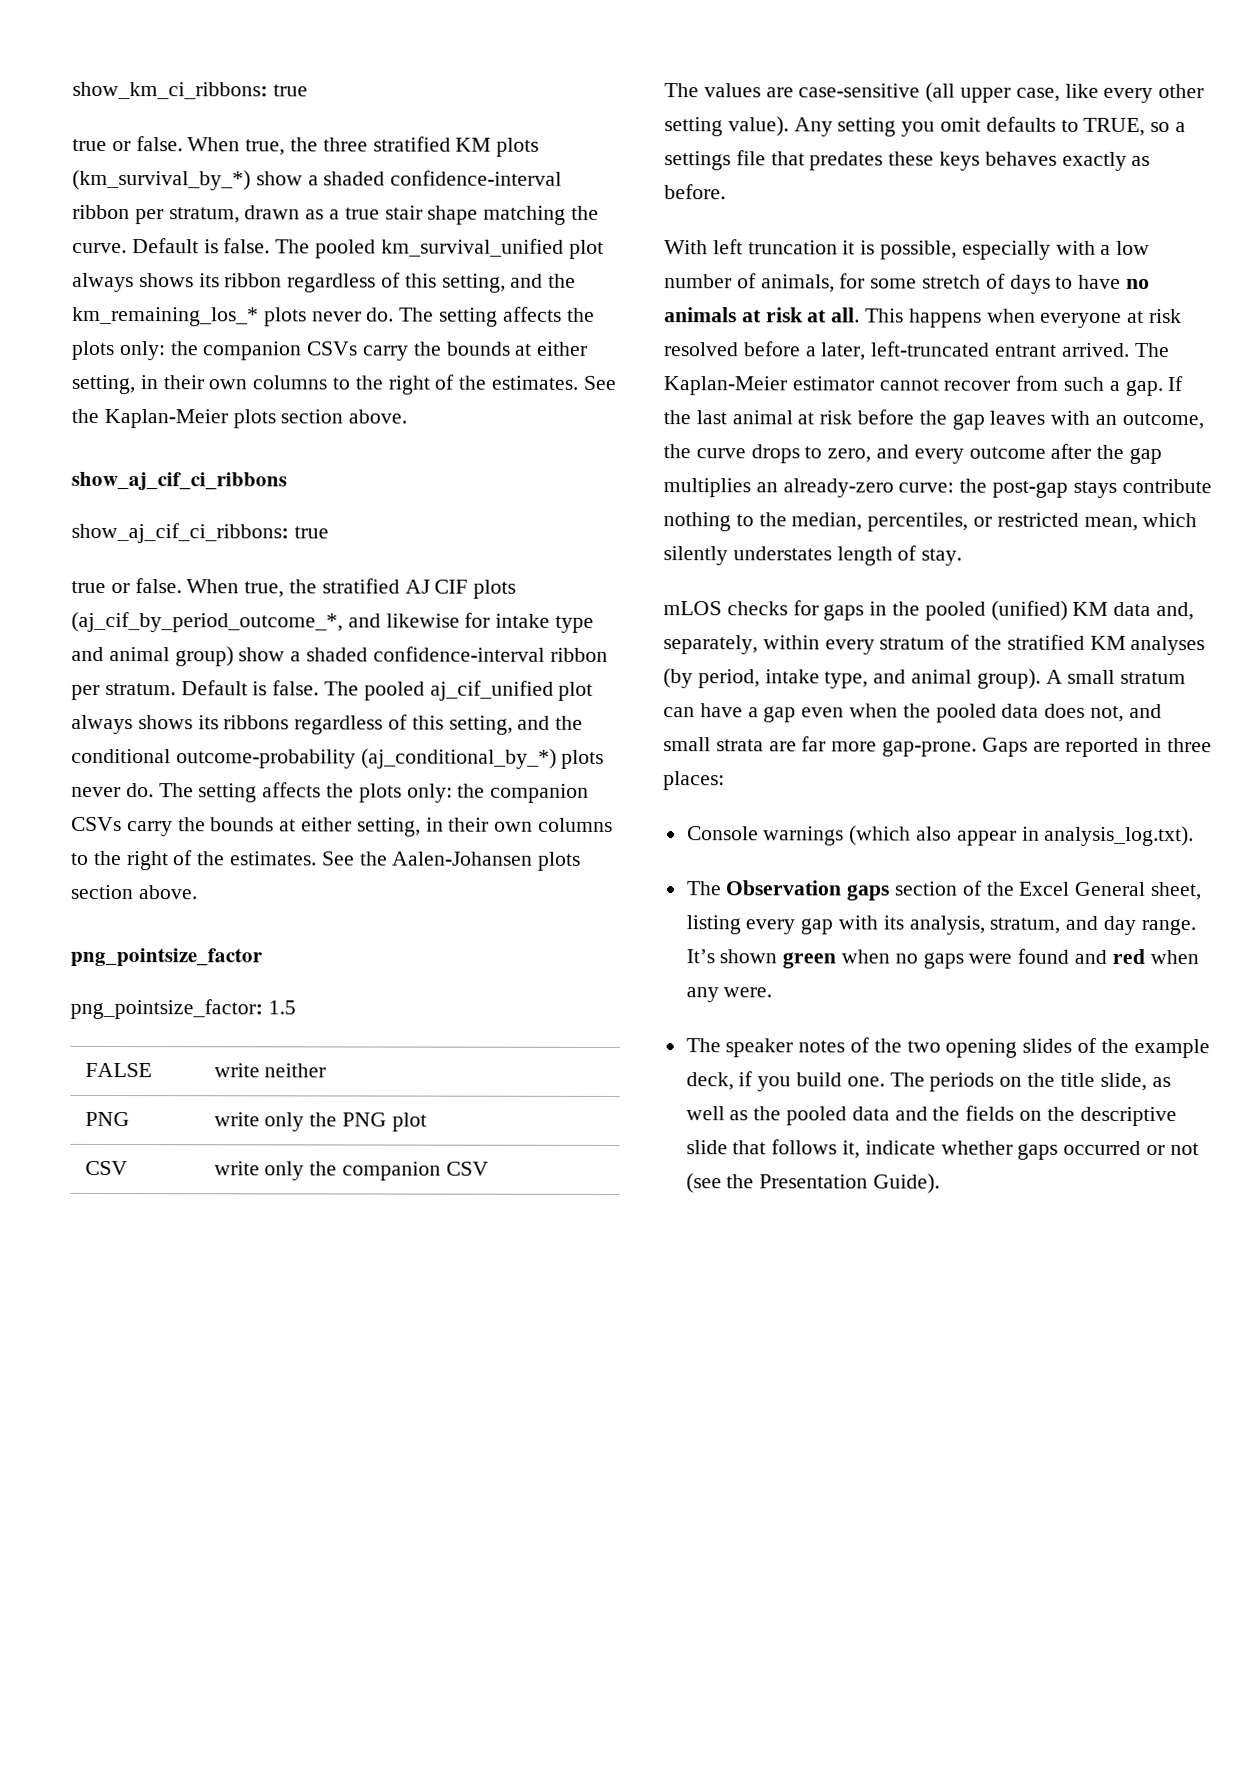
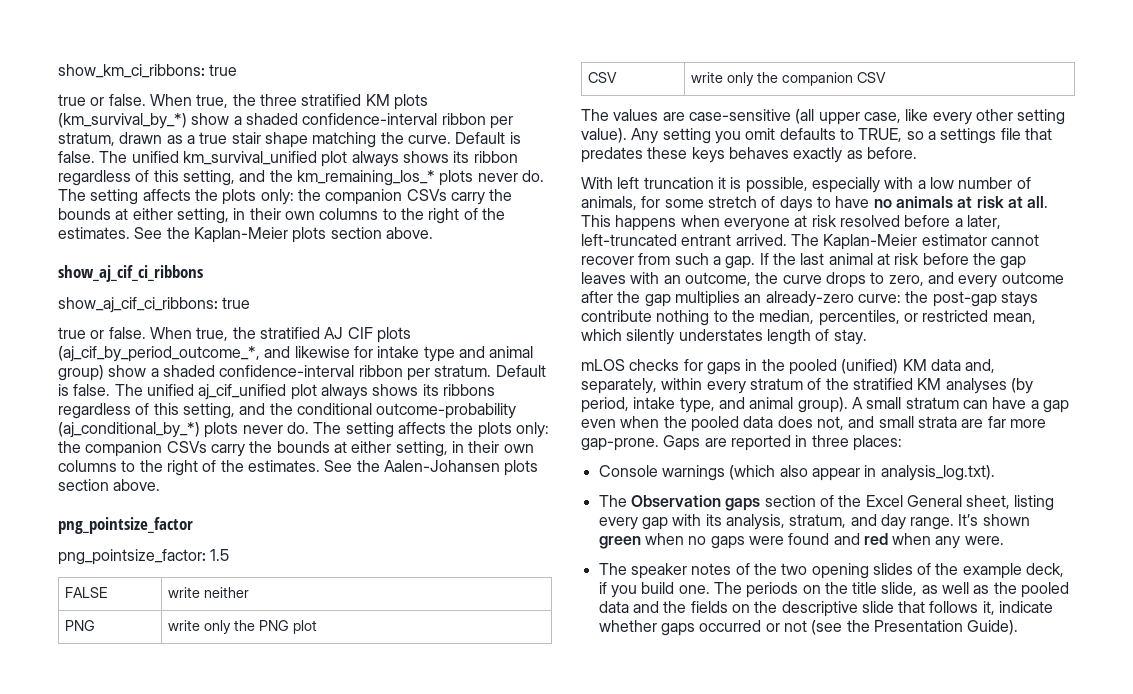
- The pooled km_survival_unified plot always shows its ribbon regardless of this setting, and the km_remaining_los_* plots never do.
+ The unified km_survival_unified plot always shows its ribbon regardless of this setting, and the km_remaining_los_* plots never do.
- The pooled aj_cif_unified plot always shows its ribbons regardless of this setting, and the conditional outcome-probability (aj_conditional_by_*) plots never do.
+ The unified aj_cif_unified plot always shows its ribbons regardless of this setting, and the conditional outcome-probability (aj_conditional_by_*) plots never do.

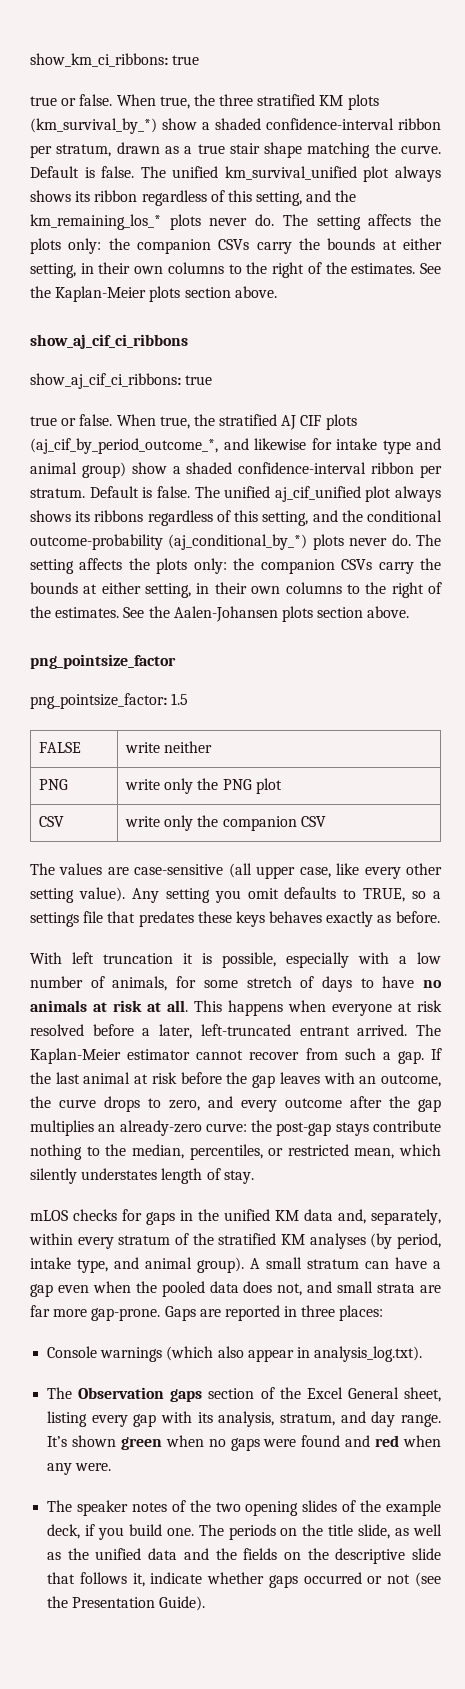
- mLOS checks for gaps in the pooled (unified) KM data and, separately, within every stratum of the stratified KM analyses (by period, intake type, and animal group).
+ mLOS checks for gaps in the unified KM data and, separately, within every stratum of the stratified KM analyses (by period, intake type, and animal group).
- The periods on the title slide, as well as the pooled data and the fields on the descriptive slide that follows it, indicate whether gaps occurred or not (see the Presentation Guide).
+ The periods on the title slide, as well as the unified data and the fields on the descriptive slide that follows it, indicate whether gaps occurred or not (see the Presentation Guide).

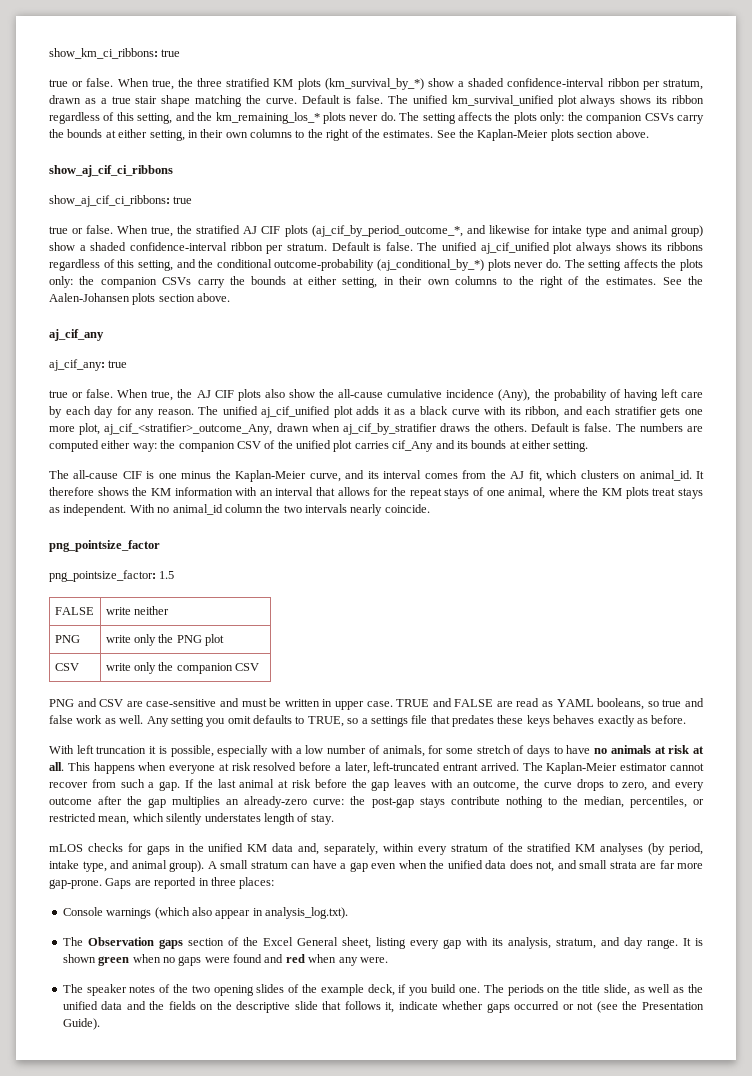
+ aj_cif_any
+ aj_cif_any: true
+ true or false. When true, the AJ CIF plots also show the all-cause cumulative incidence (Any), the probability of having left care by each day for any reason. The unified aj_cif_unified plot adds it as a black curve with its ribbon, and each stratifier gets one more plot, aj_cif_<stratifier>_outcome_Any, drawn when aj_cif_by_stratifier draws the others. Default is false. The numbers are computed either way: the companion CSV of the unified plot carries cif_Any and its bounds at either setting.
+ The all-cause CIF is one minus the Kaplan-Meier curve, and its interval comes from the AJ fit, which clusters on animal_id. It therefore shows the KM information with an interval that allows for the repeat stays of one animal, where the KM plots treat stays as independent. With no animal_id column the two intervals nearly coincide.
- The values are case-sensitive (all upper case, like every other setting value).
+ PNG and CSV are case-sensitive and must be written in upper case. TRUE and FALSE are read as YAML booleans, so true and false work as well.
- A small stratum can have a gap even when the pooled data does not, and small strata are far more gap-prone.
+ A small stratum can have a gap even when the unified data does not, and small strata are far more gap-prone.
- It’s shown green when no gaps were found and red when any were.
+ It is shown green when no gaps were found and red when any were.

